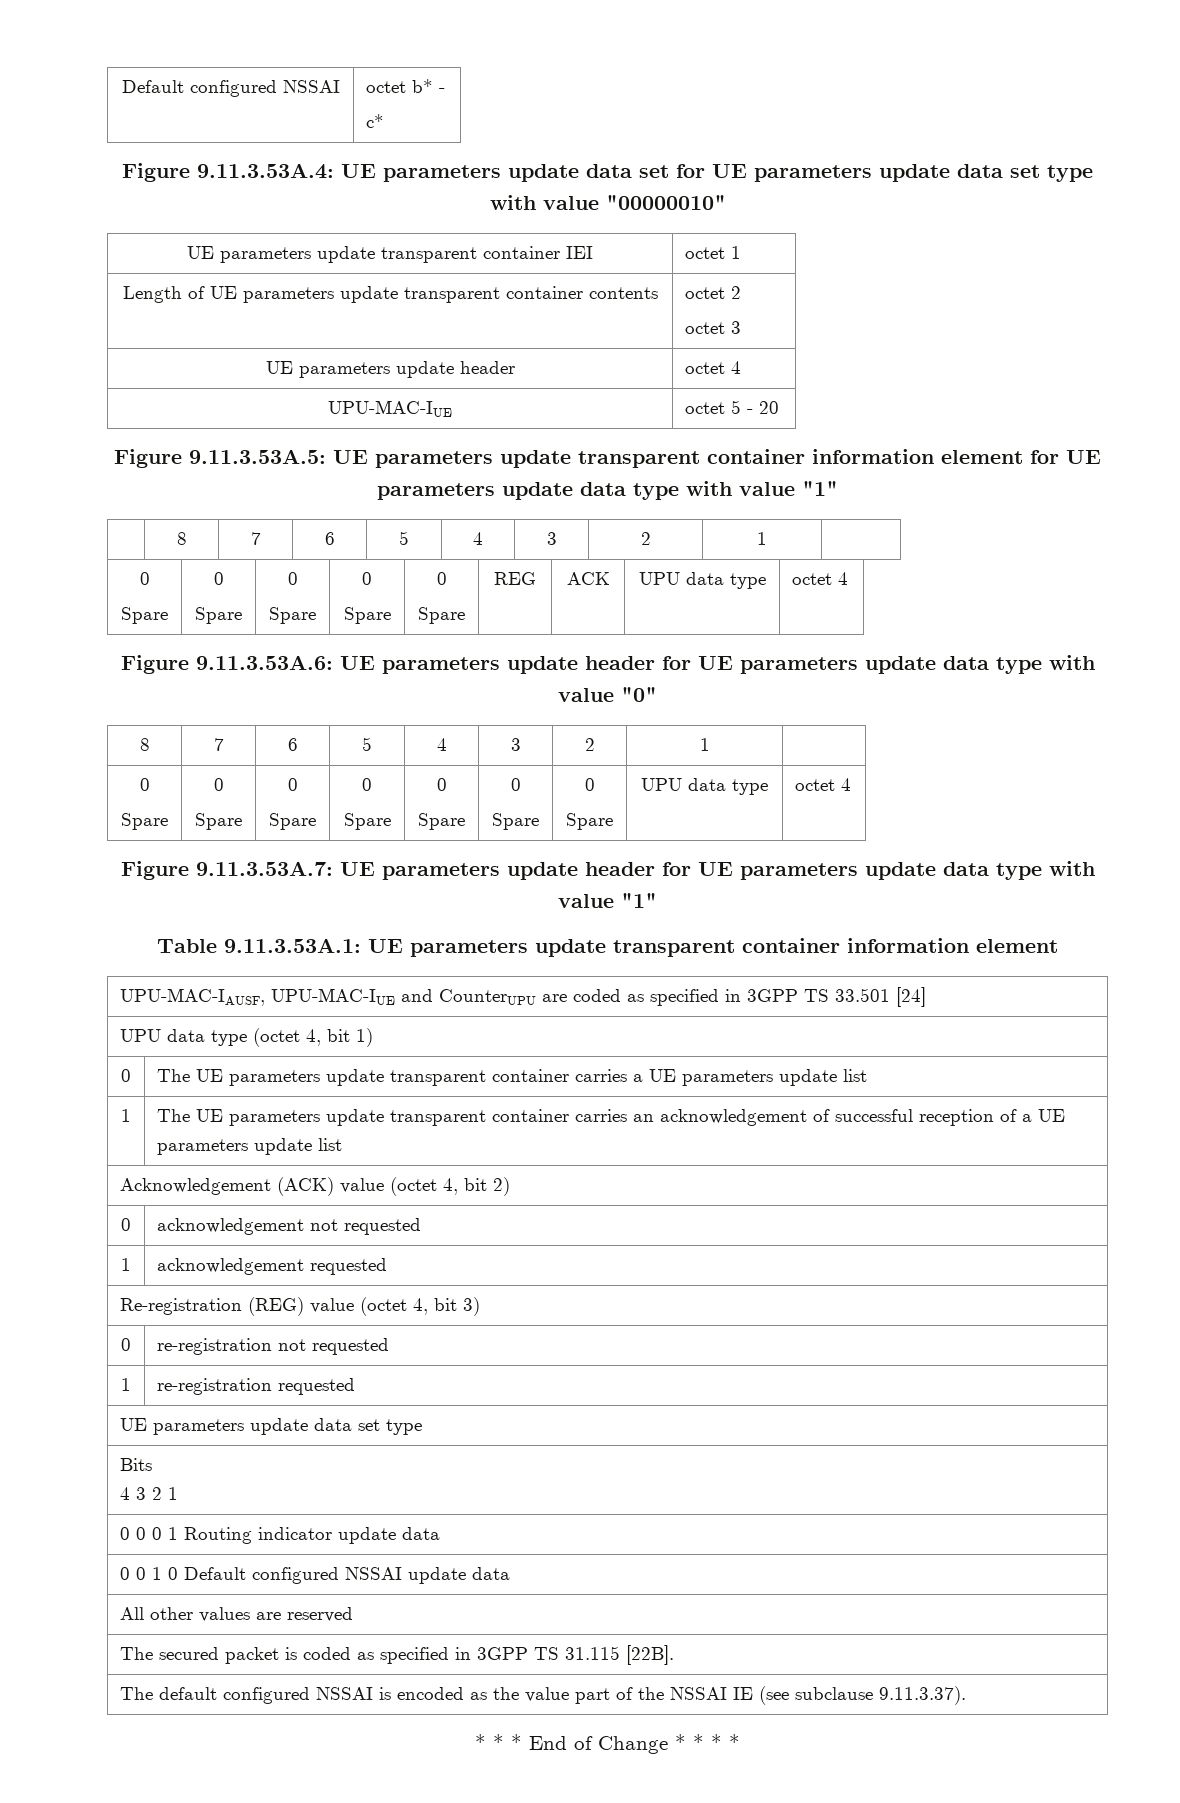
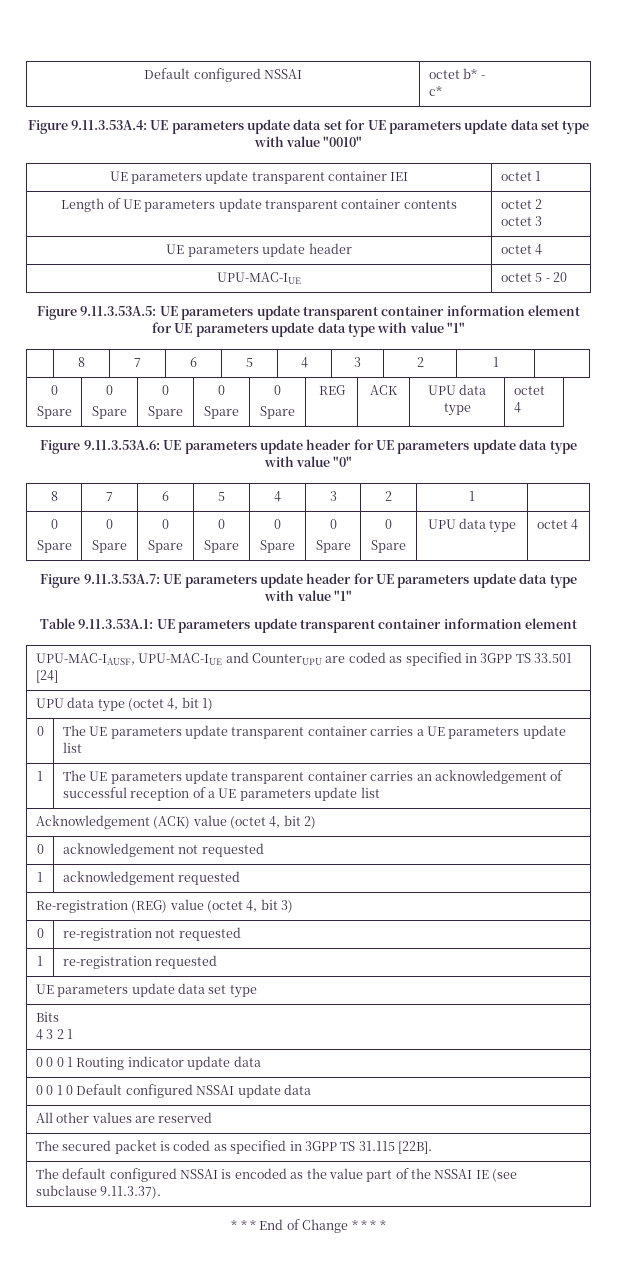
- Figure 9.11.3.53A.4: UE parameters update data set for UE parameters update data set type with value "00000010"
+ Figure 9.11.3.53A.4: UE parameters update data set for UE parameters update data set type with value "0010"

